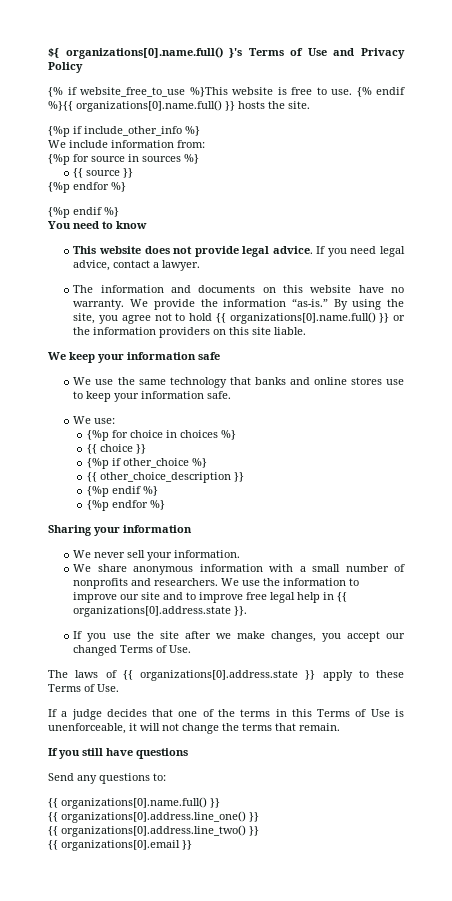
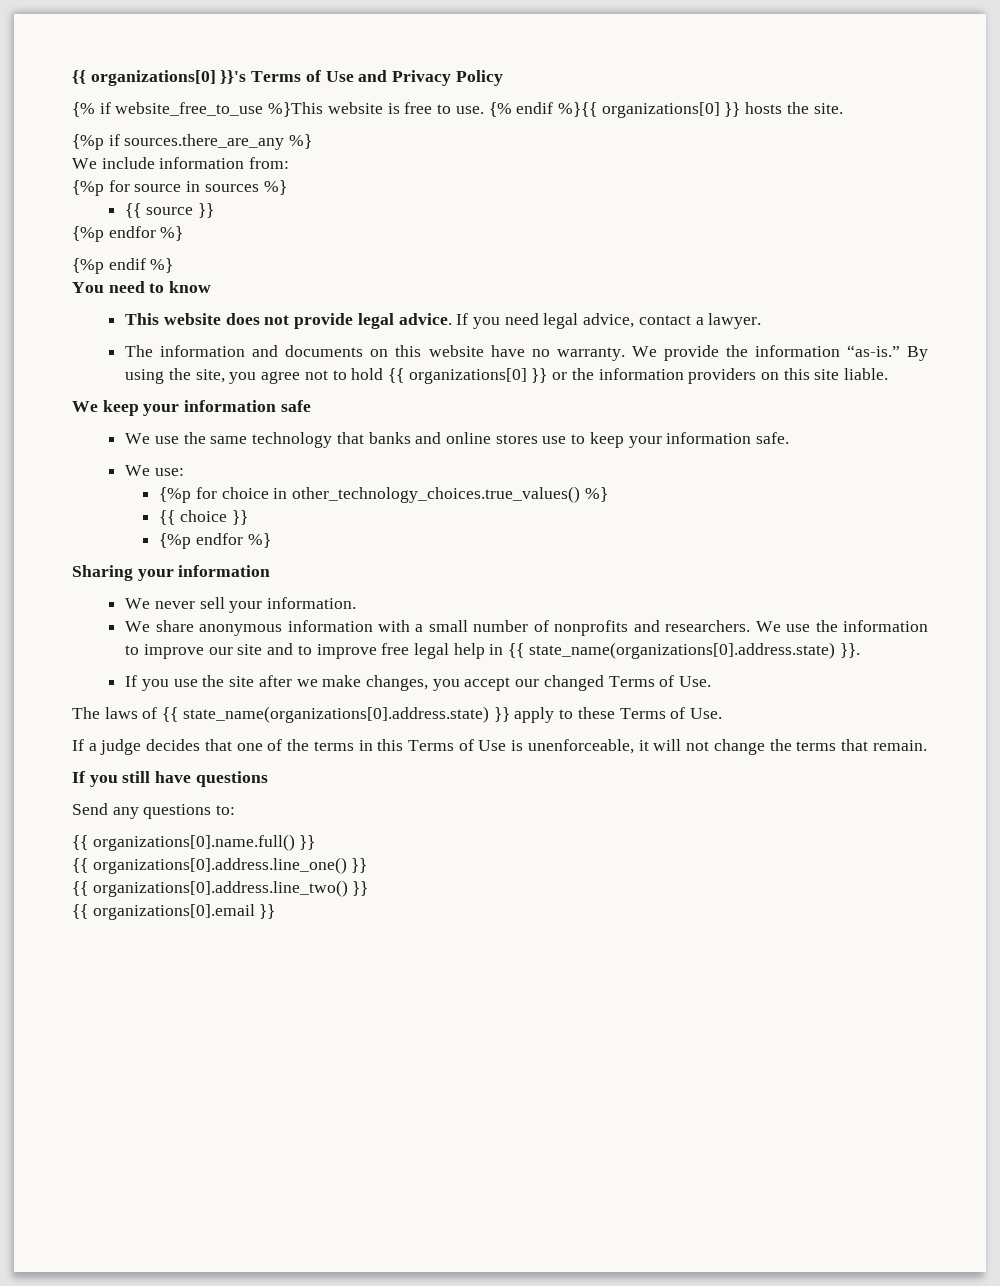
- ${ organizations[0].name.full() }'s Terms of Use and Privacy Policy
+ {{ organizations[0] }}'s Terms of Use and Privacy Policy
- {% endif %}{{ organizations[0].name.full() }} hosts the site.
+ {% endif %}{{ organizations[0] }} hosts the site.
- {%p if include_other_info %}
+ {%p if sources.there_are_any %}
- By using the site, you agree not to hold {{ organizations[0].name.full() }} or the information providers on this site liable.
+ By using the site, you agree not to hold {{ organizations[0] }} or the information providers on this site liable.
- {%p for choice in choices %}
+ {%p for choice in other_technology_choices.true_values() %}
- {%p if other_choice %}
- {{ other_choice_description }}
- {%p endif %}
- We use the information to improve our site and to improve free legal help in {{ organizations[0].address.state }}.
+ We use the information to improve our site and to improve free legal help in {{ state_name(organizations[0].address.state) }}.
- The laws of {{ organizations[0].address.state }} apply to these Terms of Use.
+ The laws of {{ state_name(organizations[0].address.state) }} apply to these Terms of Use.

